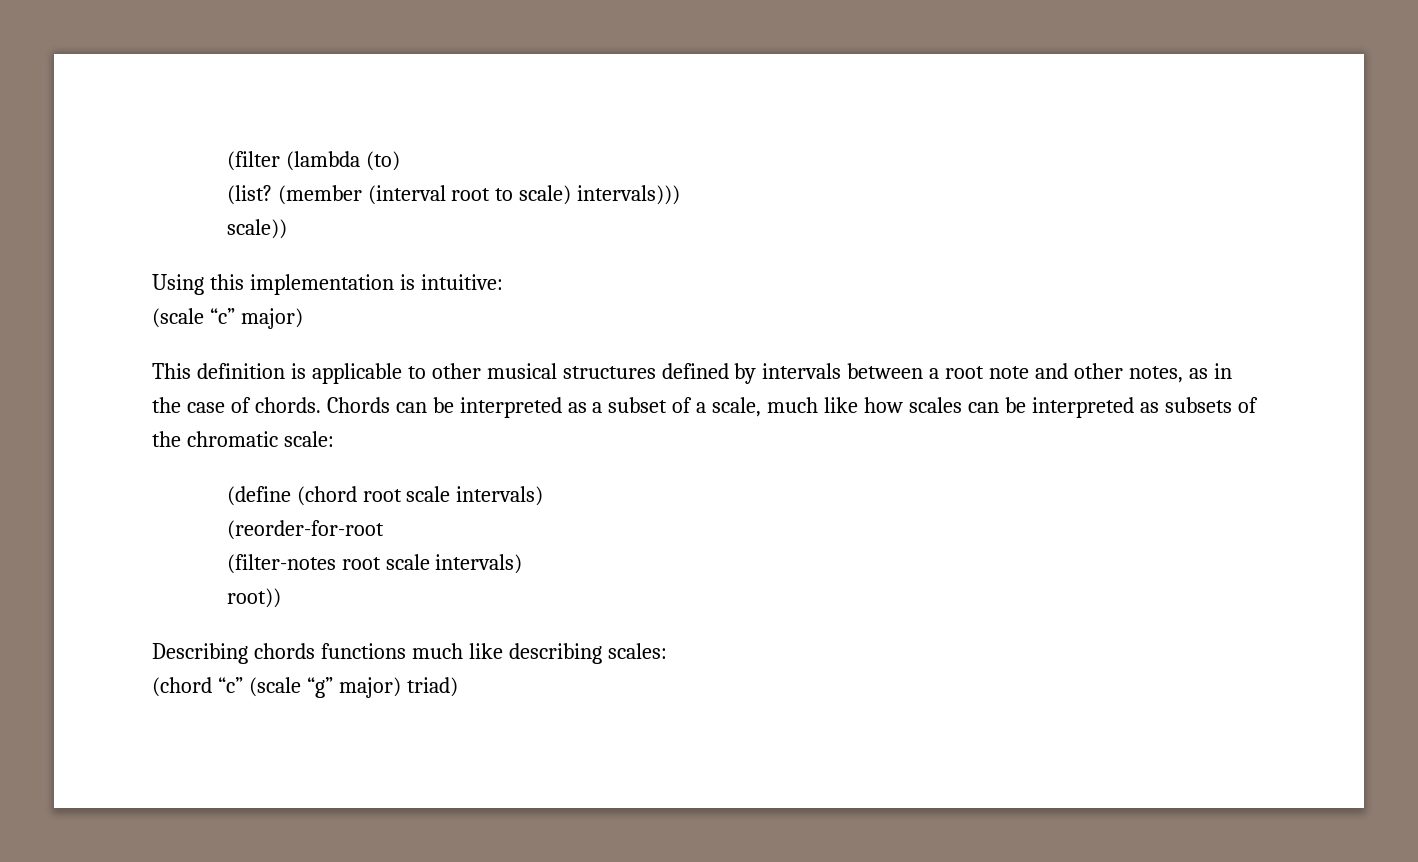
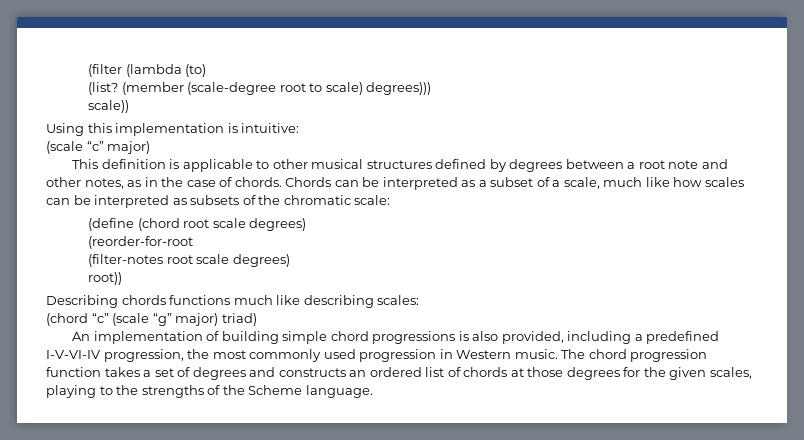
- (member (interval root to scale) intervals)))
+ (member (scale-degree root to scale) degrees)))
- This definition is applicable to other musical structures defined by intervals between a root note and other notes, as in the case of chords.
+ This definition is applicable to other musical structures defined by degrees between a root note and other notes, as in the case of chords.
- (define (chord root scale intervals)
+ (define (chord root scale degrees)
- (filter-notes root scale intervals)
+ (filter-notes root scale degrees)
+ An implementation of building simple chord progressions is also provided, including a predefined I-V-VI-IV progression, the most commonly used progression in Western music. The chord progression function takes a set of degrees and constructs an ordered list of chords at those degrees for the given scales, playing to the strengths of the Scheme language.

